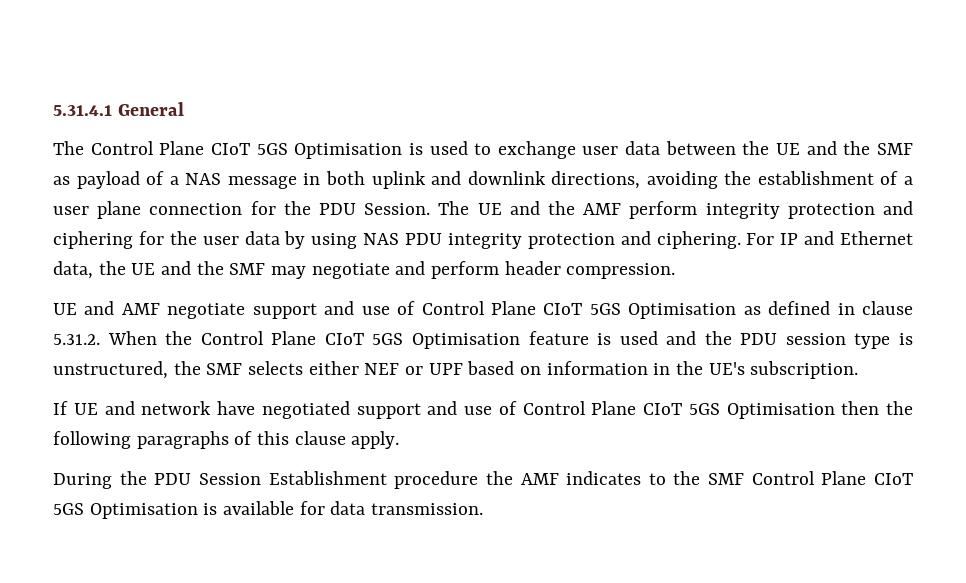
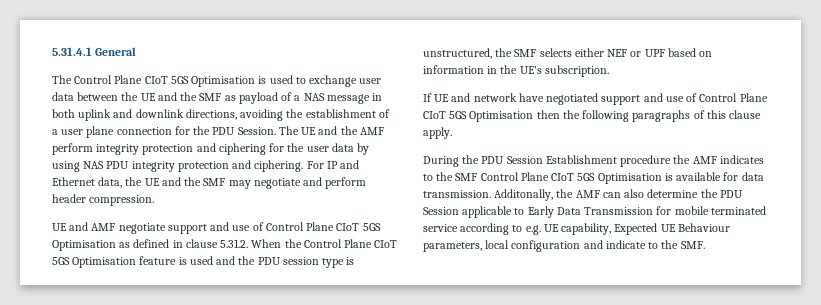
+ Additonally, the AMF can also determine the PDU Session applicable to Early Data Transmission for mobile terminated service according to e.g. UE capability, Expected UE Behaviour parameters, local configuration and indicate to the SMF.

